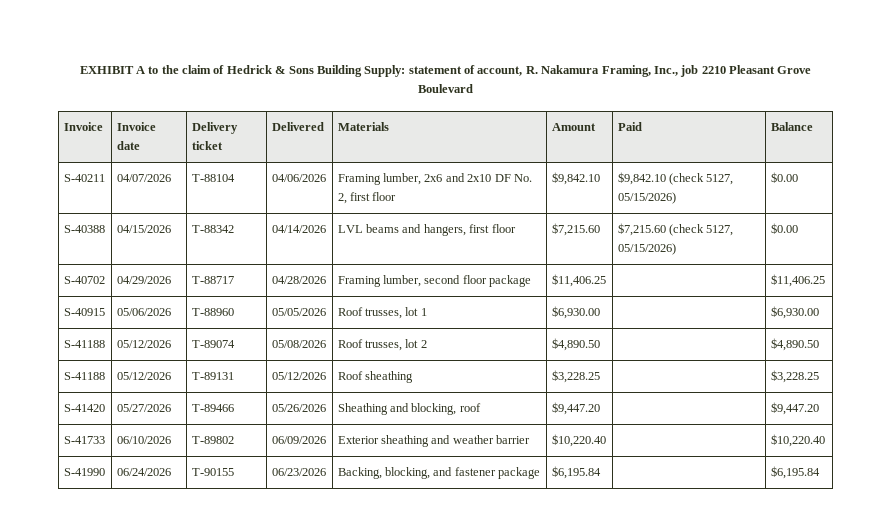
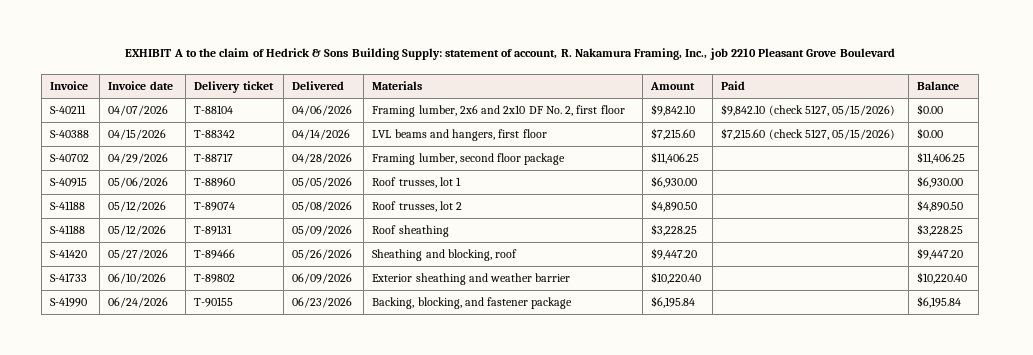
- S-41188 | 05/12/2026 | T-89131 | 05/12/2026 | Roof sheathing | $3,228.25 | | $3,228.25
+ S-41188 | 05/12/2026 | T-89131 | 05/09/2026 | Roof sheathing | $3,228.25 | | $3,228.25

